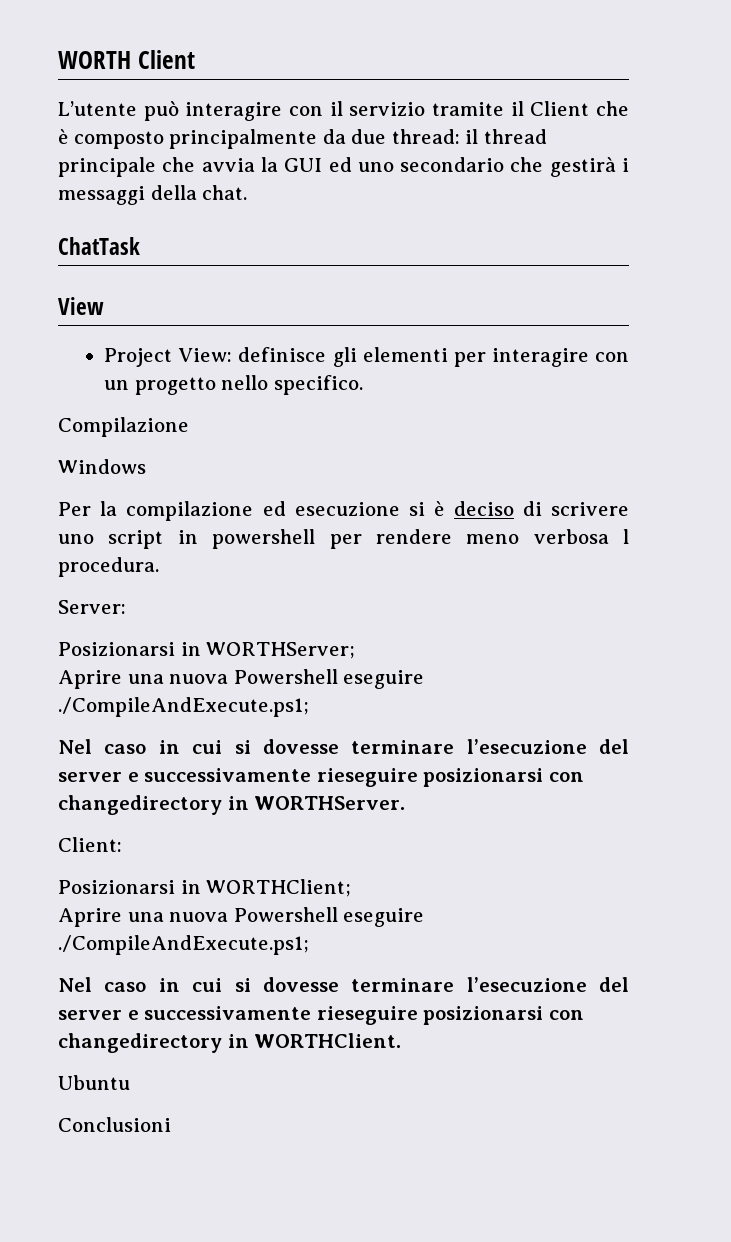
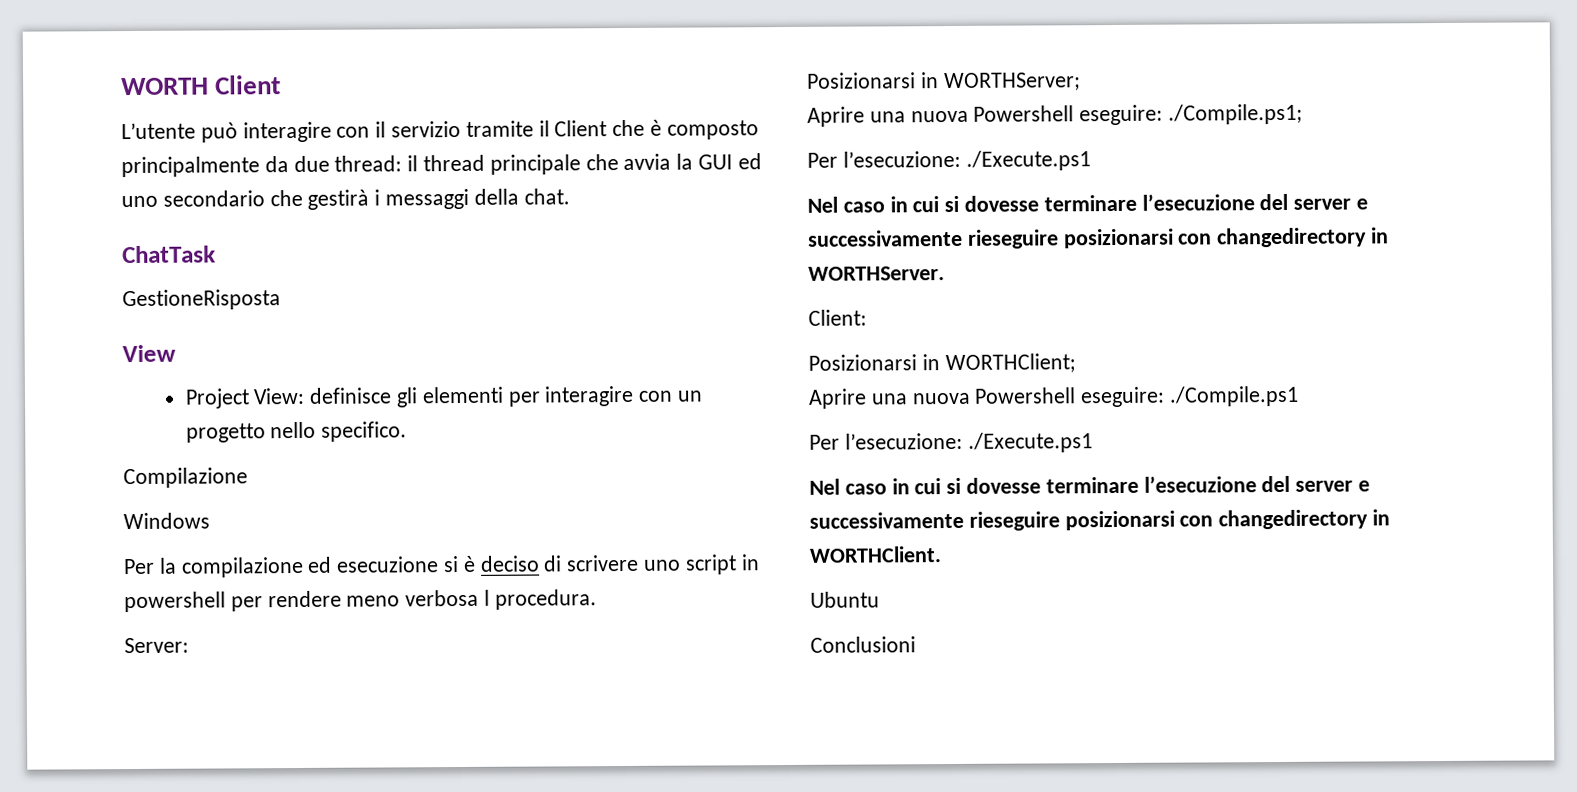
+ GestioneRisposta
  Posizionarsi in WORTHServer;
- Aprire una nuova Powershell eseguire ./CompileAndExecute.ps1;
+ Aprire una nuova Powershell eseguire: ./Compile.ps1;
+ Per l’esecuzione: ./Execute.ps1
  Posizionarsi in WORTHClient;
- Aprire una nuova Powershell eseguire ./CompileAndExecute.ps1;
+ Aprire una nuova Powershell eseguire: ./Compile.ps1
+ Per l’esecuzione: ./Execute.ps1

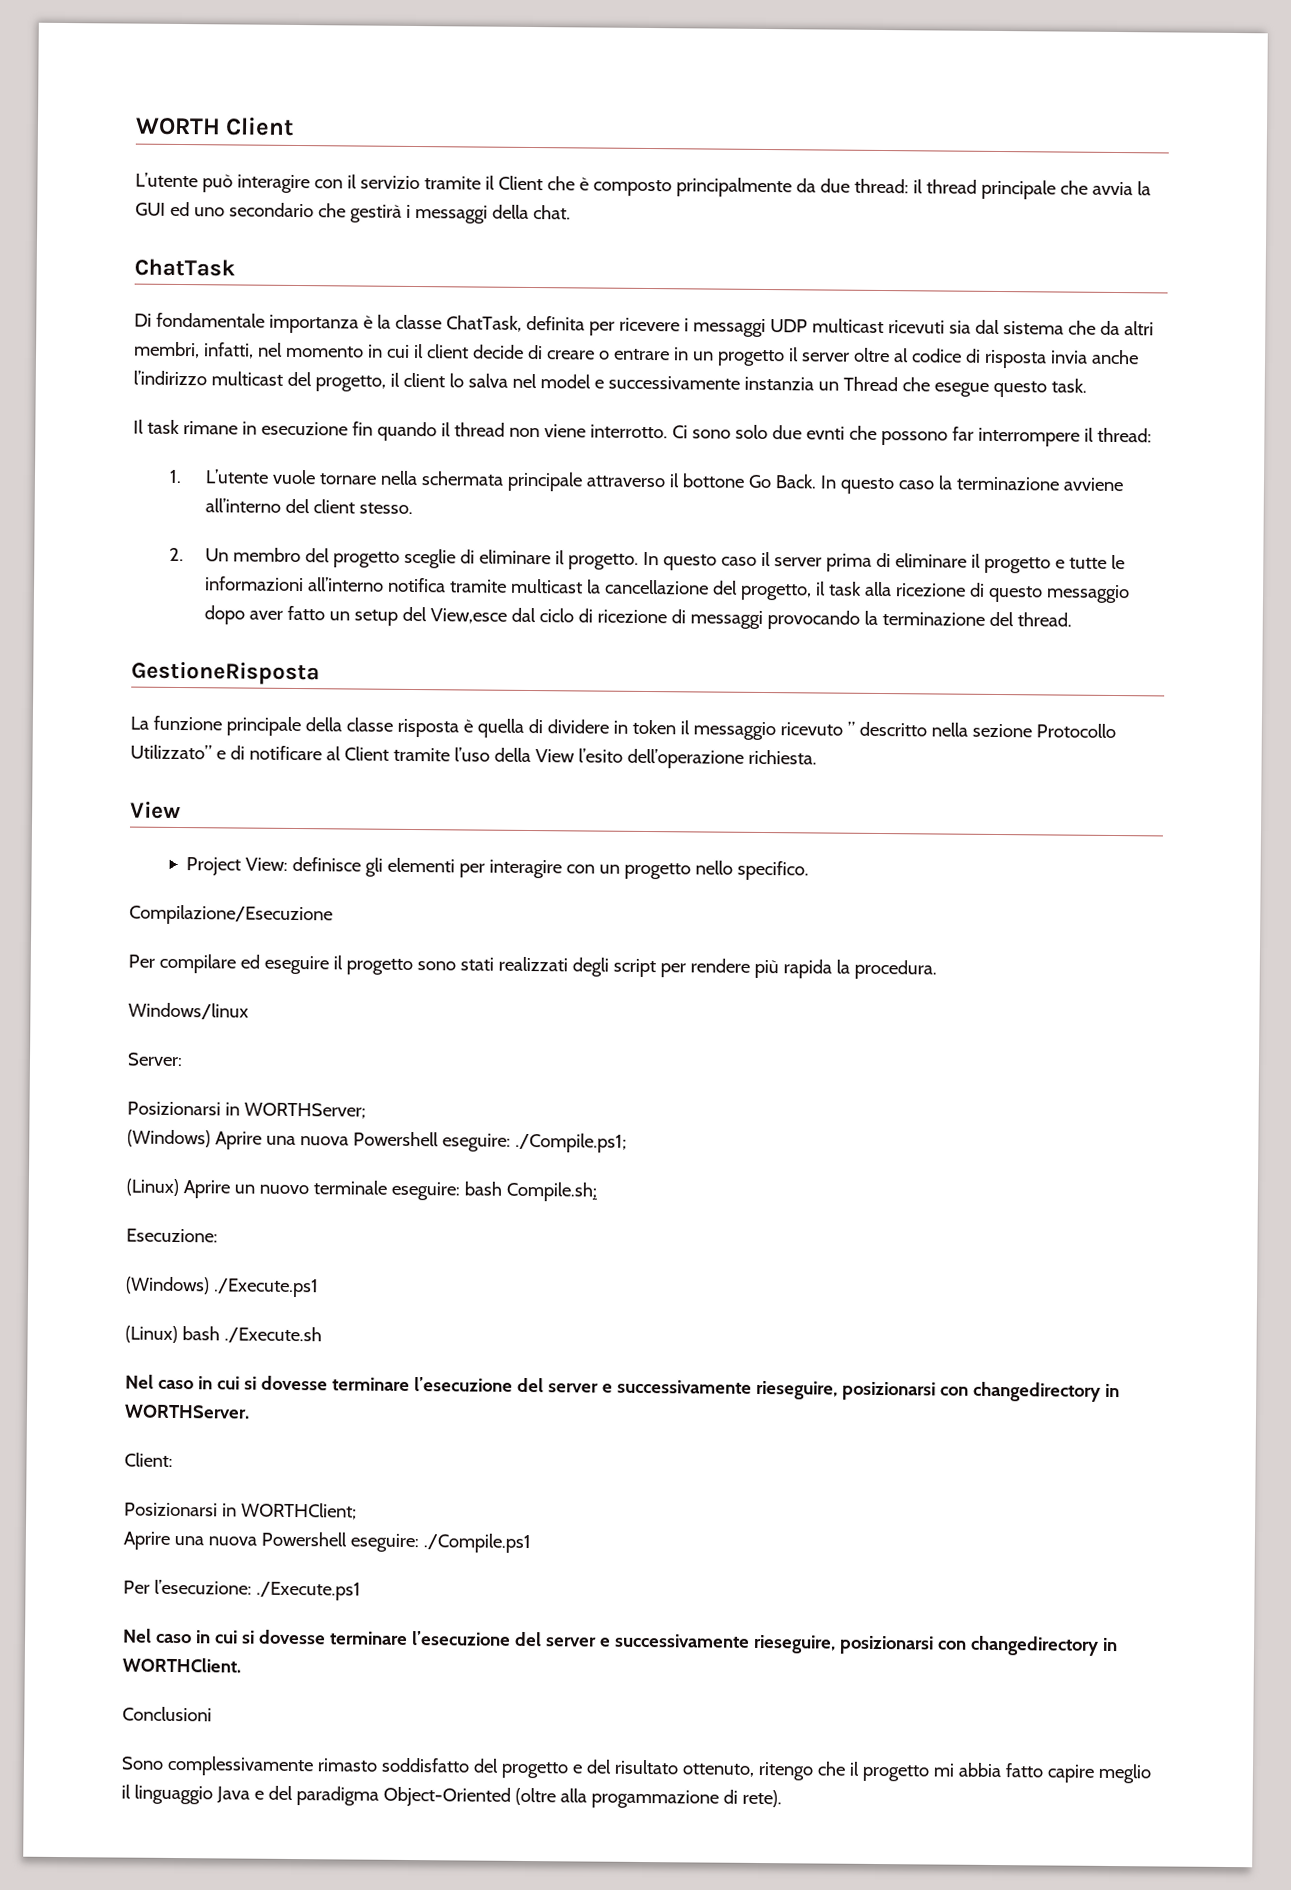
+ Di fondamentale importanza è la classe ChatTask, definita per ricevere i messaggi UDP multicast ricevuti sia dal sistema che da altri membri, infatti, nel momento in cui il client decide di creare o entrare in un progetto il server oltre al codice di risposta invia anche l’indirizzo multicast del progetto, il client lo salva nel model e successivamente instanzia un Thread che esegue questo task.
+ Il task rimane in esecuzione fin quando il thread non viene interrotto. Ci sono solo due evnti che possono far interrompere il thread:
+ 1. L’utente vuole tornare nella schermata principale attraverso il bottone Go Back. In questo caso la terminazione avviene all’interno del client stesso.
+ 2. Un membro del progetto sceglie di eliminare il progetto. In questo caso il server prima di eliminare il progetto e tutte le informazioni all’interno notifica tramite multicast la cancellazione del progetto, il task alla ricezione di questo messaggio dopo aver fatto un setup del View,esce dal ciclo di ricezione di messaggi provocando la terminazione del thread.
  GestioneRisposta
+ La funzione principale della classe risposta è quella di dividere in token il messaggio ricevuto ” descritto nella sezione Protocollo Utilizzato” e di notificare al Client tramite l’uso della View l’esito dell’operazione richiesta.
- Compilazione
- Windows
- Per la compilazione ed esecuzione si è deciso di scrivere uno script in powershell per rendere meno verbosa l procedura.
+ Compilazione/Esecuzione
+ Per compilare ed eseguire il progetto sono stati realizzati degli script per rendere più rapida la procedura.
+ Windows/linux
- Aprire una nuova Powershell eseguire: ./Compile.ps1;
- Per l’esecuzione: ./Execute.ps1
+ (Windows) Aprire una nuova Powershell eseguire: ./Compile.ps1;
+ (Linux) Aprire un nuovo terminale eseguire: bash Compile.sh;
+ Esecuzione:
+ (Windows) ./Execute.ps1
+ (Linux) bash ./Execute.sh
- Nel caso in cui si dovesse terminare l’esecuzione del server e successivamente rieseguire posizionarsi con changedirectory in WORTHServer.
+ Nel caso in cui si dovesse terminare l’esecuzione del server e successivamente rieseguire, posizionarsi con changedirectory in WORTHServer.
- Nel caso in cui si dovesse terminare l’esecuzione del server e successivamente rieseguire posizionarsi con changedirectory in WORTHClient.
+ Nel caso in cui si dovesse terminare l’esecuzione del server e successivamente rieseguire, posizionarsi con changedirectory in WORTHClient.
- Ubuntu
  Conclusioni
+ Sono complessivamente rimasto soddisfatto del progetto e del risultato ottenuto, ritengo che il progetto mi abbia fatto capire meglio il linguaggio Java e del paradigma Object-Oriented (oltre alla progammazione di rete).

